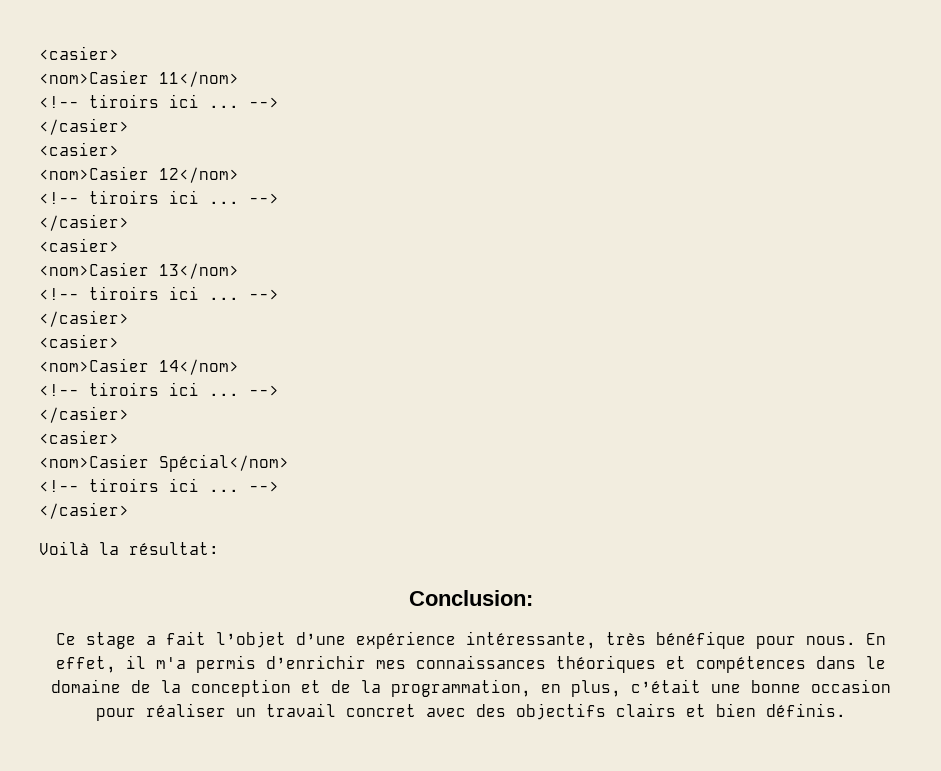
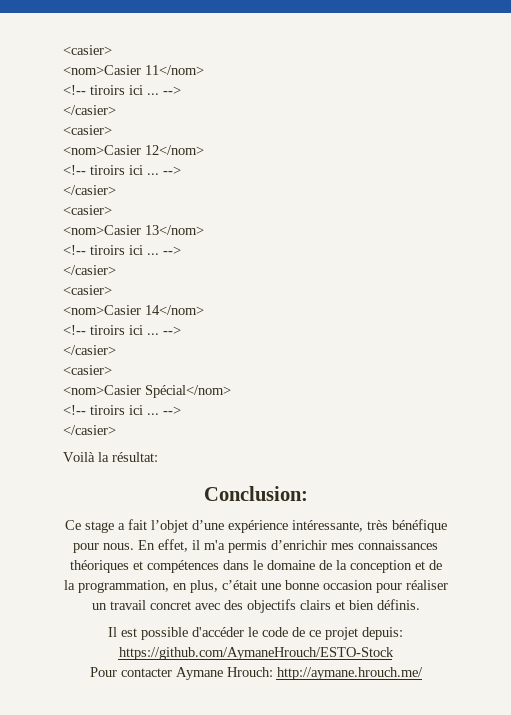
+ Il est possible d'accéder le code de ce projet depuis: https://github.com/AymaneHrouch/ESTO-Stock
+ Pour contacter Aymane Hrouch: http://aymane.hrouch.me/

